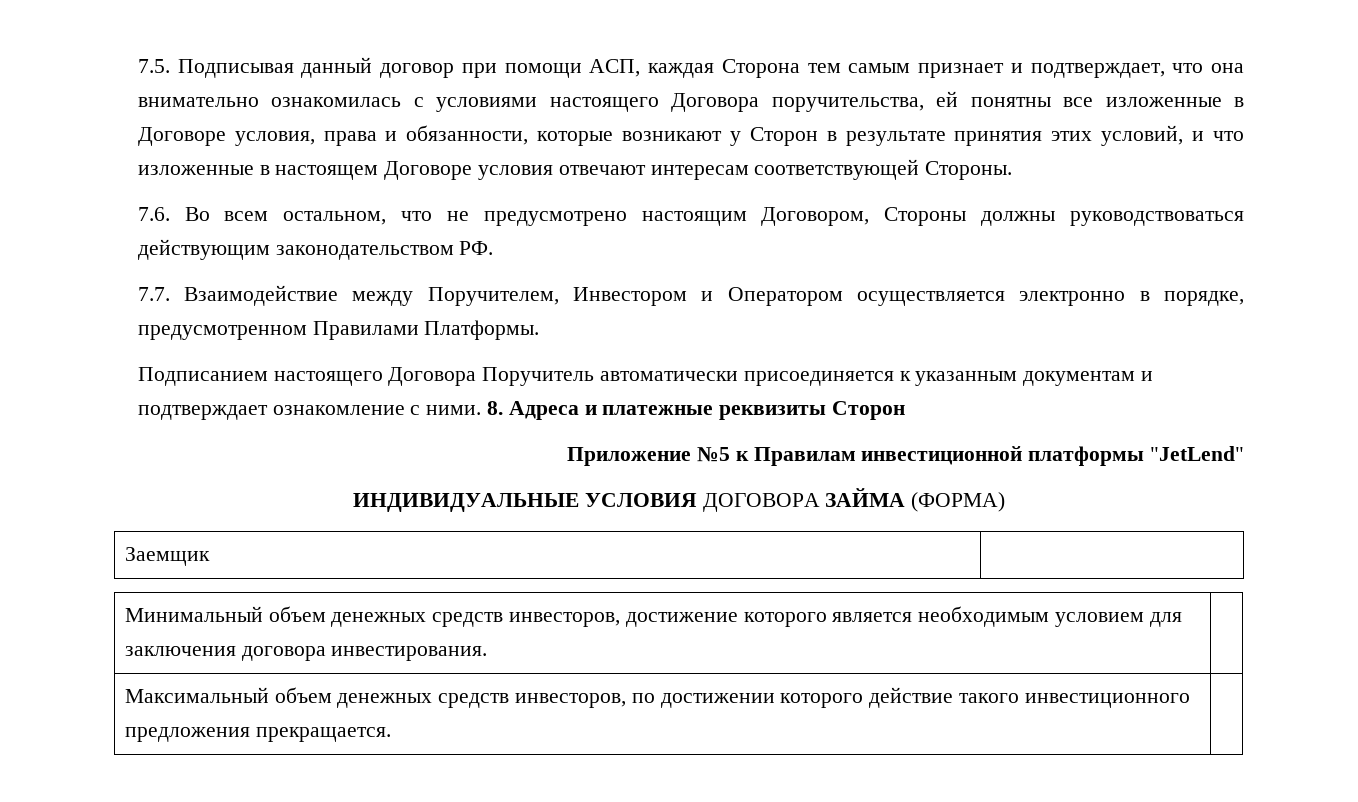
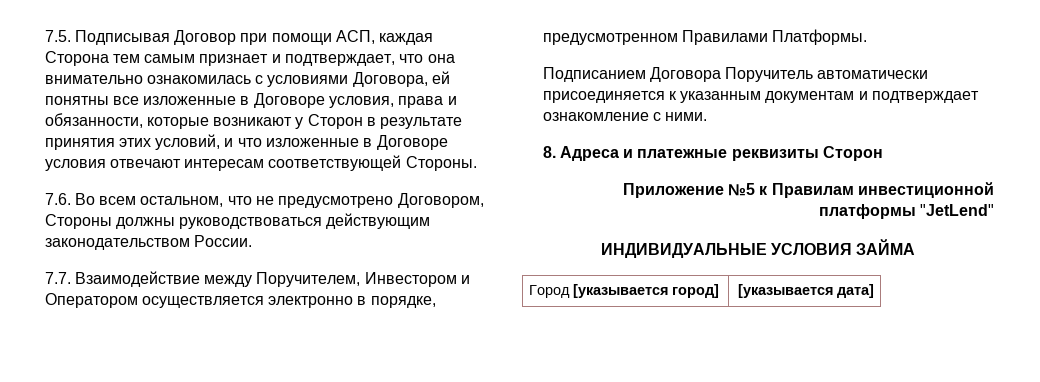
- 7.5. Подписывая данный договор при помощи АСП, каждая Сторона тем самым признает и подтверждает, что она внимательно ознакомилась с условиями настоящего Договора поручительства, ей понятны все изложенные в Договоре условия, права и обязанности, которые возникают у Сторон в результате принятия этих условий, и что изложенные в настоящем Договоре условия отвечают интересам соответствующей Стороны.
+ 7.5. Подписывая Договор при помощи АСП, каждая Сторона тем самым признает и подтверждает, что она внимательно ознакомилась с условиями Договора, ей понятны все изложенные в Договоре условия, права и обязанности, которые возникают у Сторон в результате принятия этих условий, и что изложенные в Договоре условия отвечают интересам соответствующей Стороны.
- 7.6. Во всем остальном, что не предусмотрено настоящим Договором, Стороны должны руководствоваться действующим законодательством РФ.
+ 7.6. Во всем остальном, что не предусмотрено Договором, Стороны должны руководствоваться действующим законодательством России.
- Подписанием настоящего Договора Поручитель автоматически присоединяется к указанным документам и подтверждает ознакомление с ними. 8. Адреса и платежные реквизиты Сторон
+ Подписанием Договора Поручитель автоматически присоединяется к указанным документам и подтверждает ознакомление с ними.
+ 8. Адреса и платежные реквизиты Сторон
- ИНДИВИДУАЛЬНЫЕ УСЛОВИЯ ДОГОВОРА ЗАЙМА (ФОРМА)
- Заемщик |
- Минимальный объем денежных средств инвесторов, достижение которого является необходимым условием для заключения договора инвестирования. |
- Максимальный объем денежных средств инвесторов, по достижении которого действие такого инвестиционного предложения прекращается. |
+ ИНДИВИДУАЛЬНЫЕ УСЛОВИЯ ЗАЙМА
+ Город [указывается город] | [указывается дата]

